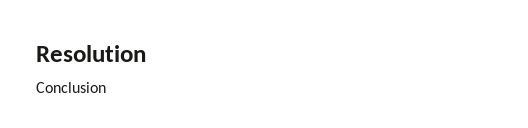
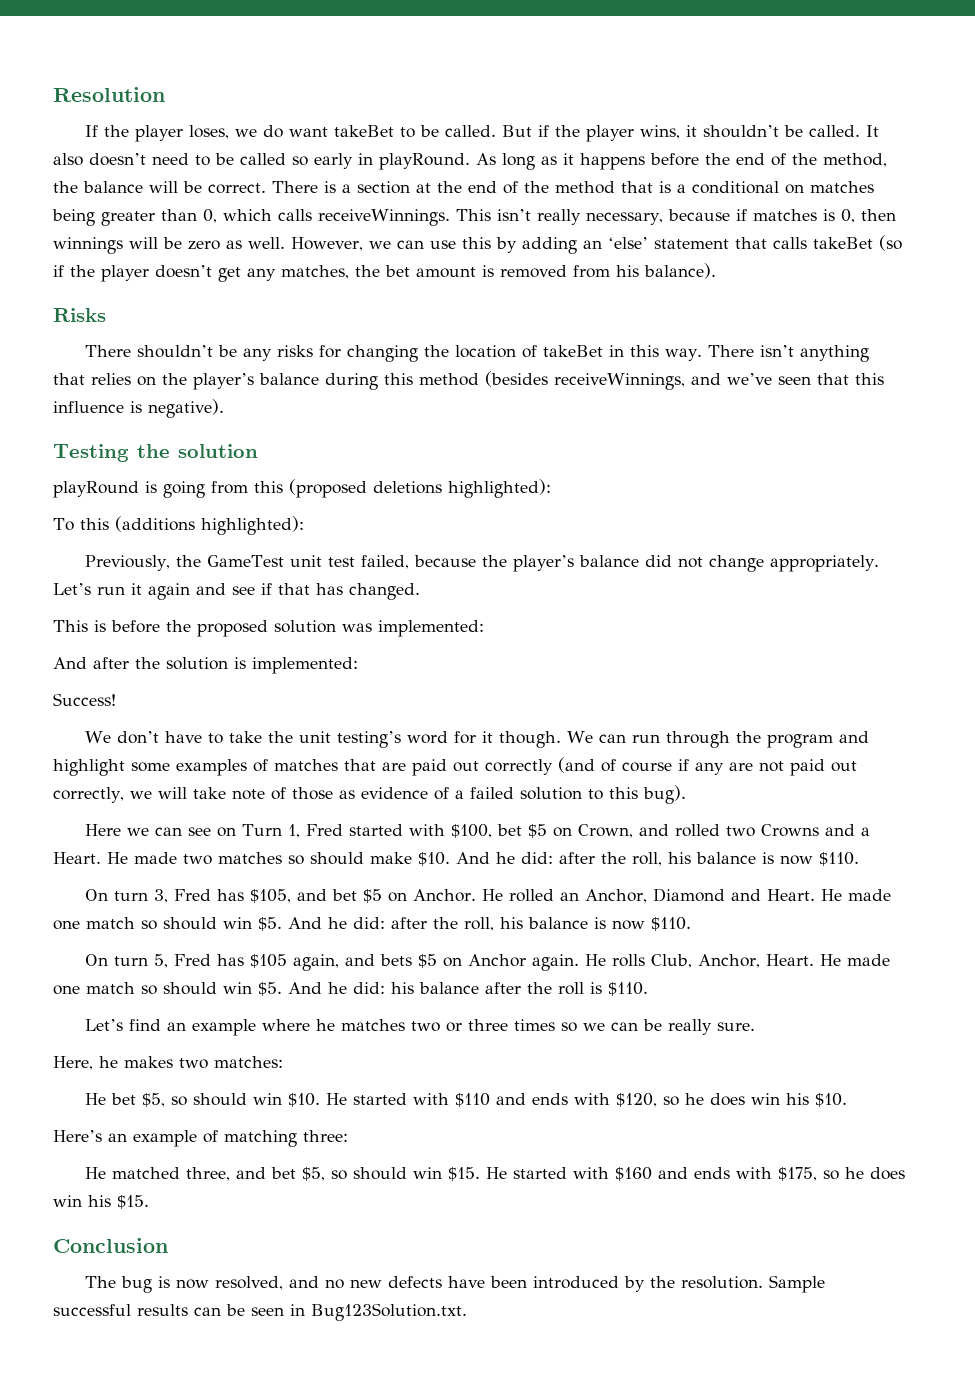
+ If the player loses, we do want takeBet to be called. But if the player wins, it shouldn’t be called. It also doesn’t need to be called so early in playRound. As long as it happens before the end of the method, the balance will be correct. There is a section at the end of the method that is a conditional on matches being greater than 0, which calls receiveWinnings. This isn’t really necessary, because if matches is 0, then winnings will be zero as well. However, we can use this by adding an ‘else’ statement that calls takeBet (so if the player doesn’t get any matches, the bet amount is removed from his balance).
+ Risks
+ There shouldn’t be any risks for changing the location of takeBet in this way. There isn’t anything that relies on the player’s balance during this method (besides receiveWinnings, and we’ve seen that this influence is negative).
+ Testing the solution
+ playRound is going from this (proposed deletions highlighted):
+ To this (additions highlighted):
+ Previously, the GameTest unit test failed, because the player’s balance did not change appropriately. Let’s run it again and see if that has changed.
+ This is before the proposed solution was implemented:
+ And after the solution is implemented:
+ Success!
+ We don’t have to take the unit testing’s word for it though. We can run through the program and highlight some examples of matches that are paid out correctly (and of course if any are not paid out correctly, we will take note of those as evidence of a failed solution to this bug).
+ Here we can see on Turn 1, Fred started with $100, bet $5 on Crown, and rolled two Crowns and a Heart. He made two matches so should make $10. And he did: after the roll, his balance is now $110.
+ On turn 3, Fred has $105, and bet $5 on Anchor. He rolled an Anchor, Diamond and Heart. He made one match so should win $5. And he did: after the roll, his balance is now $110.
+ On turn 5, Fred has $105 again, and bets $5 on Anchor again. He rolls Club, Anchor, Heart. He made one match so should win $5. And he did: his balance after the roll is $110.
+ Let’s find an example where he matches two or three times so we can be really sure.
+ Here, he makes two matches:
+ He bet $5, so should win $10. He started with $110 and ends with $120, so he does win his $10.
+ Here’s an example of matching three:
+ He matched three, and bet $5, so should win $15. He started with $160 and ends with $175, so he does win his $15.
  Conclusion
+ The bug is now resolved, and no new defects have been introduced by the resolution. Sample successful results can be seen in Bug123Solution.txt.

